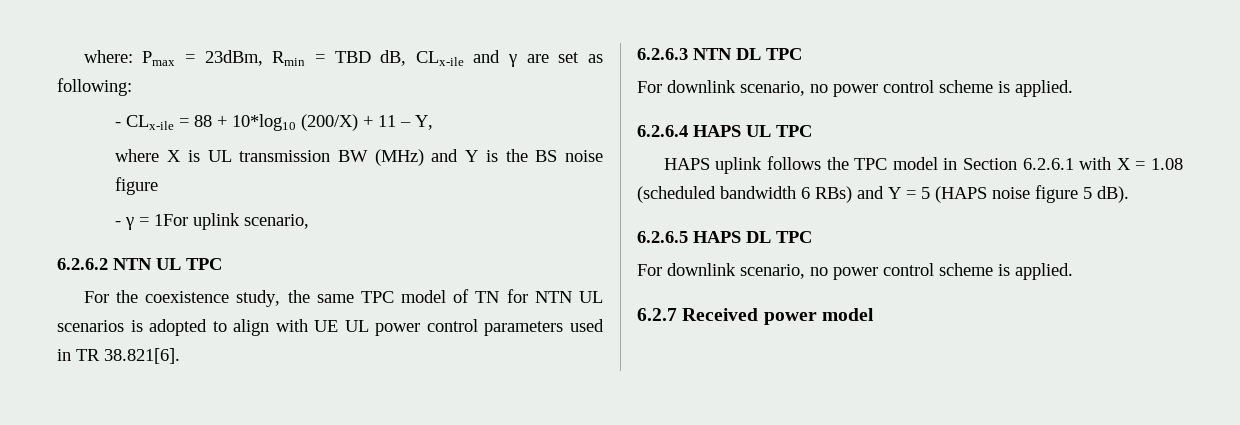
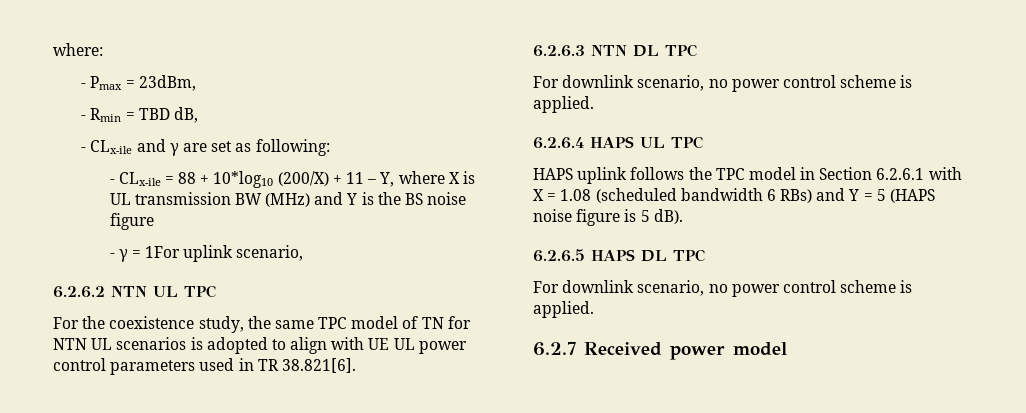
- where: Pmax = 23dBm, Rmin = TBD dB, CLx-ile and γ are set as following:
+ where:
+ - Pmax = 23dBm,
+ - Rmin = TBD dB,
+ - CLx-ile and γ are set as following:
- - CLx-ile = 88 + 10*log10 (200/X) + 11 – Y,
- where X is UL transmission BW (MHz) and Y is the BS noise figure
+ - CLx-ile = 88 + 10*log10 (200/X) + 11 – Y, where X is UL transmission BW (MHz) and Y is the BS noise figure
- HAPS uplink follows the TPC model in Section 6.2.6.1 with X = 1.08 (scheduled bandwidth 6 RBs) and Y = 5 (HAPS noise figure 5 dB).
+ HAPS uplink follows the TPC model in Section 6.2.6.1 with X = 1.08 (scheduled bandwidth 6 RBs) and Y = 5 (HAPS noise figure is 5 dB).

